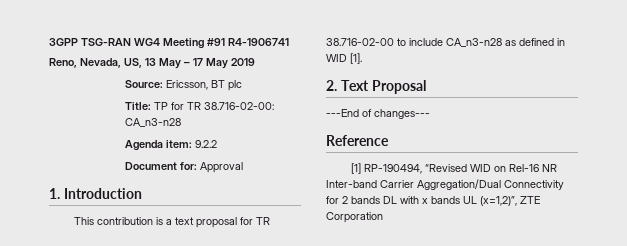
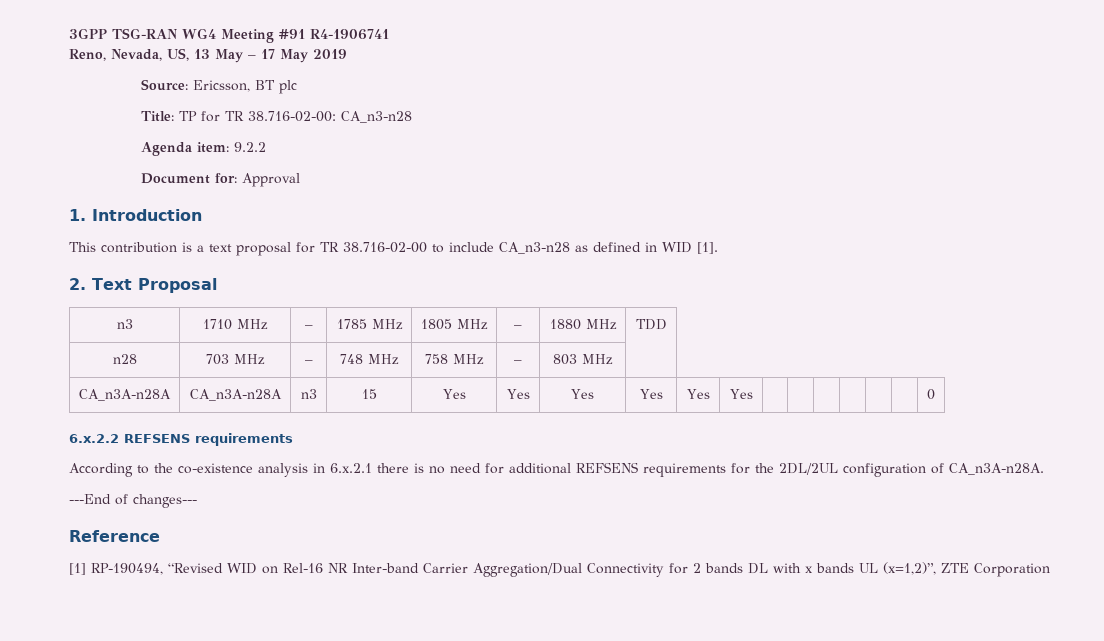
+ n3 | 1710 MHz | – | 1785 MHz | 1805 MHz | – | 1880 MHz | TDD
+ n28 | 703 MHz | – | 748 MHz | 758 MHz | – | 803 MHz |
+ CA_n3A-n28A | CA_n3A-n28A | n3 | 15 | Yes | Yes | Yes | Yes | Yes | Yes | | | | | | | 0
+ 6.x.2.2 REFSENS requirements
+ According to the co-existence analysis in 6.x.2.1 there is no need for additional REFSENS requirements for the 2DL/2UL configuration of CA_n3A-n28A.

